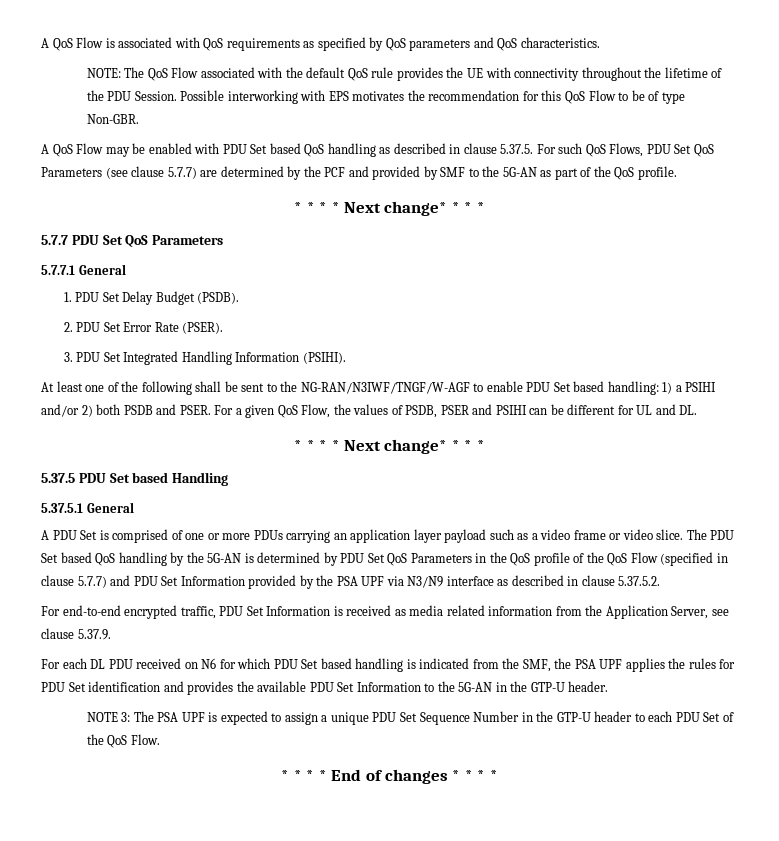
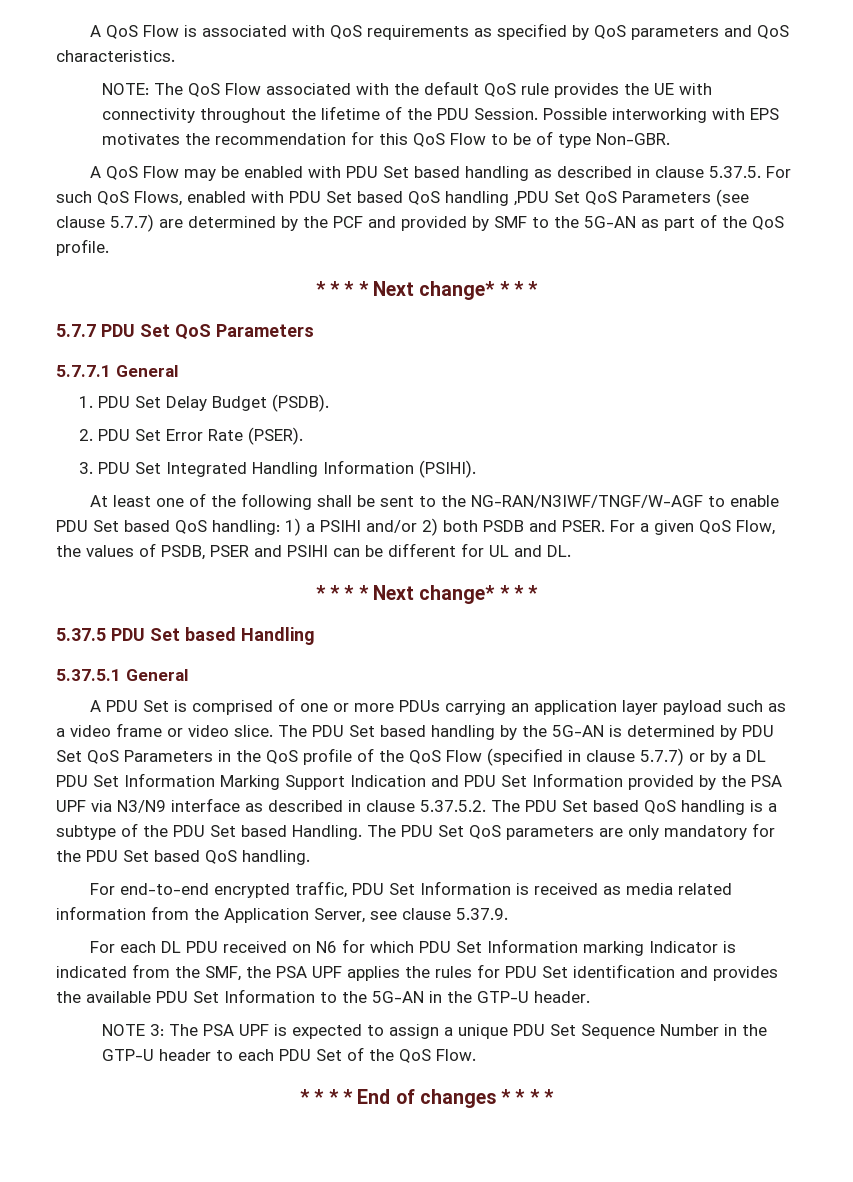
- A QoS Flow may be enabled with PDU Set based QoS handling as described in clause 5.37.5. For such QoS Flows, PDU Set QoS Parameters (see clause 5.7.7) are determined by the PCF and provided by SMF to the 5G-AN as part of the QoS profile.
+ A QoS Flow may be enabled with PDU Set based handling as described in clause 5.37.5. For such QoS Flows, enabled with PDU Set based QoS handling ,PDU Set QoS Parameters (see clause 5.7.7) are determined by the PCF and provided by SMF to the 5G-AN as part of the QoS profile.
- At least one of the following shall be sent to the NG-RAN/N3IWF/TNGF/W-AGF to enable PDU Set based handling: 1) a PSIHI and/or 2) both PSDB and PSER.
+ At least one of the following shall be sent to the NG-RAN/N3IWF/TNGF/W-AGF to enable PDU Set based QoS handling: 1) a PSIHI and/or 2) both PSDB and PSER.
- The PDU Set based QoS handling by the 5G-AN is determined by PDU Set QoS Parameters in the QoS profile of the QoS Flow (specified in clause 5.7.7) and PDU Set Information provided by the PSA UPF via N3/N9 interface as described in clause 5.37.5.2.
+ The PDU Set based handling by the 5G-AN is determined by PDU Set QoS Parameters in the QoS profile of the QoS Flow (specified in clause 5.7.7) or by a DL PDU Set Information Marking Support Indication and PDU Set Information provided by the PSA UPF via N3/N9 interface as described in clause 5.37.5.2. The PDU Set based QoS handling is a subtype of the PDU Set based Handling. The PDU Set QoS parameters are only mandatory for the PDU Set based QoS handling.
- For each DL PDU received on N6 for which PDU Set based handling is indicated from the SMF, the PSA UPF applies the rules for PDU Set identification and provides the available PDU Set Information to the 5G-AN in the GTP-U header.
+ For each DL PDU received on N6 for which PDU Set Information marking Indicator is indicated from the SMF, the PSA UPF applies the rules for PDU Set identification and provides the available PDU Set Information to the 5G-AN in the GTP-U header.

